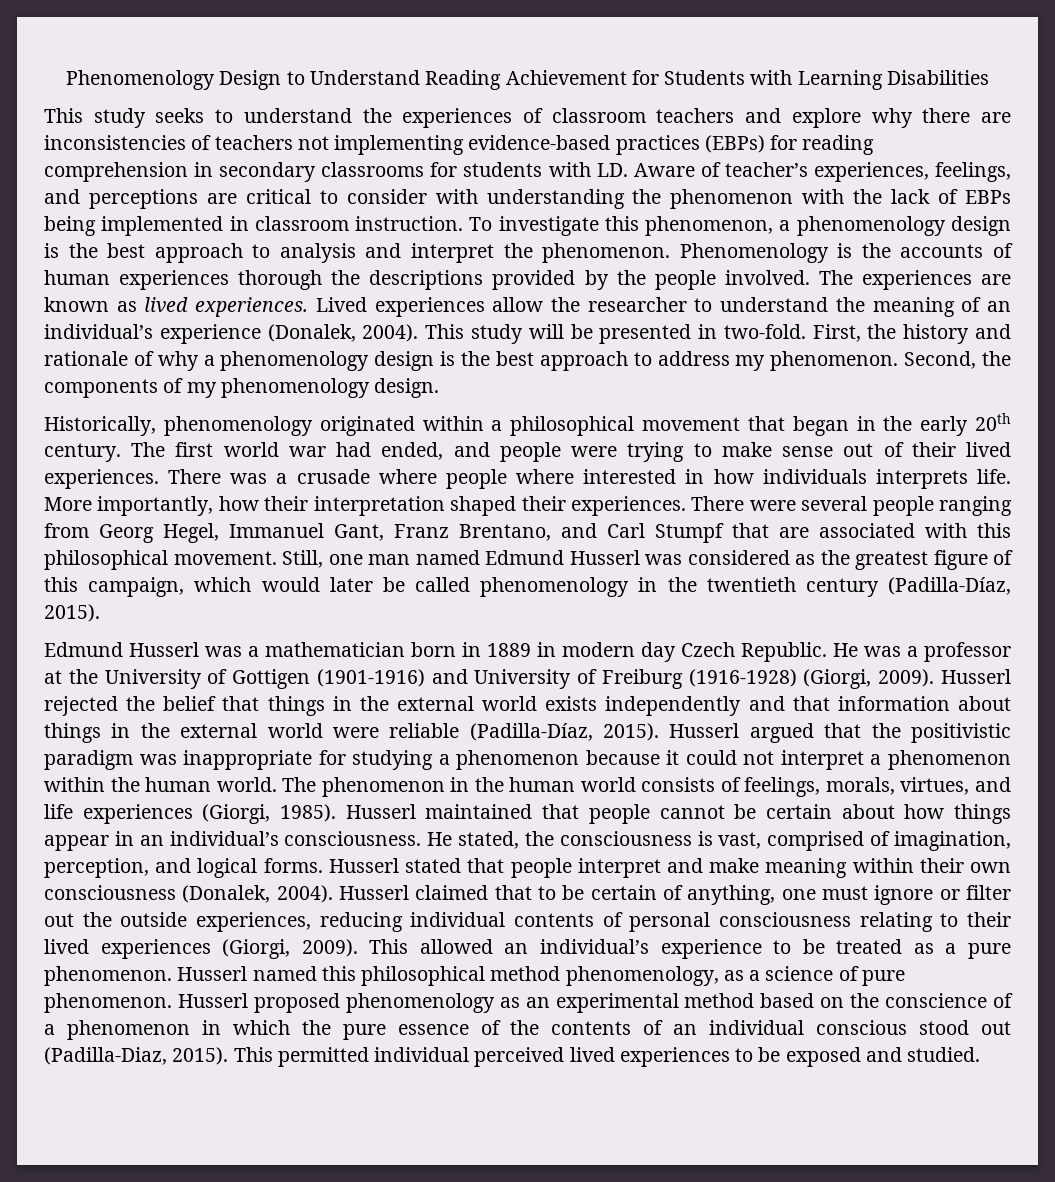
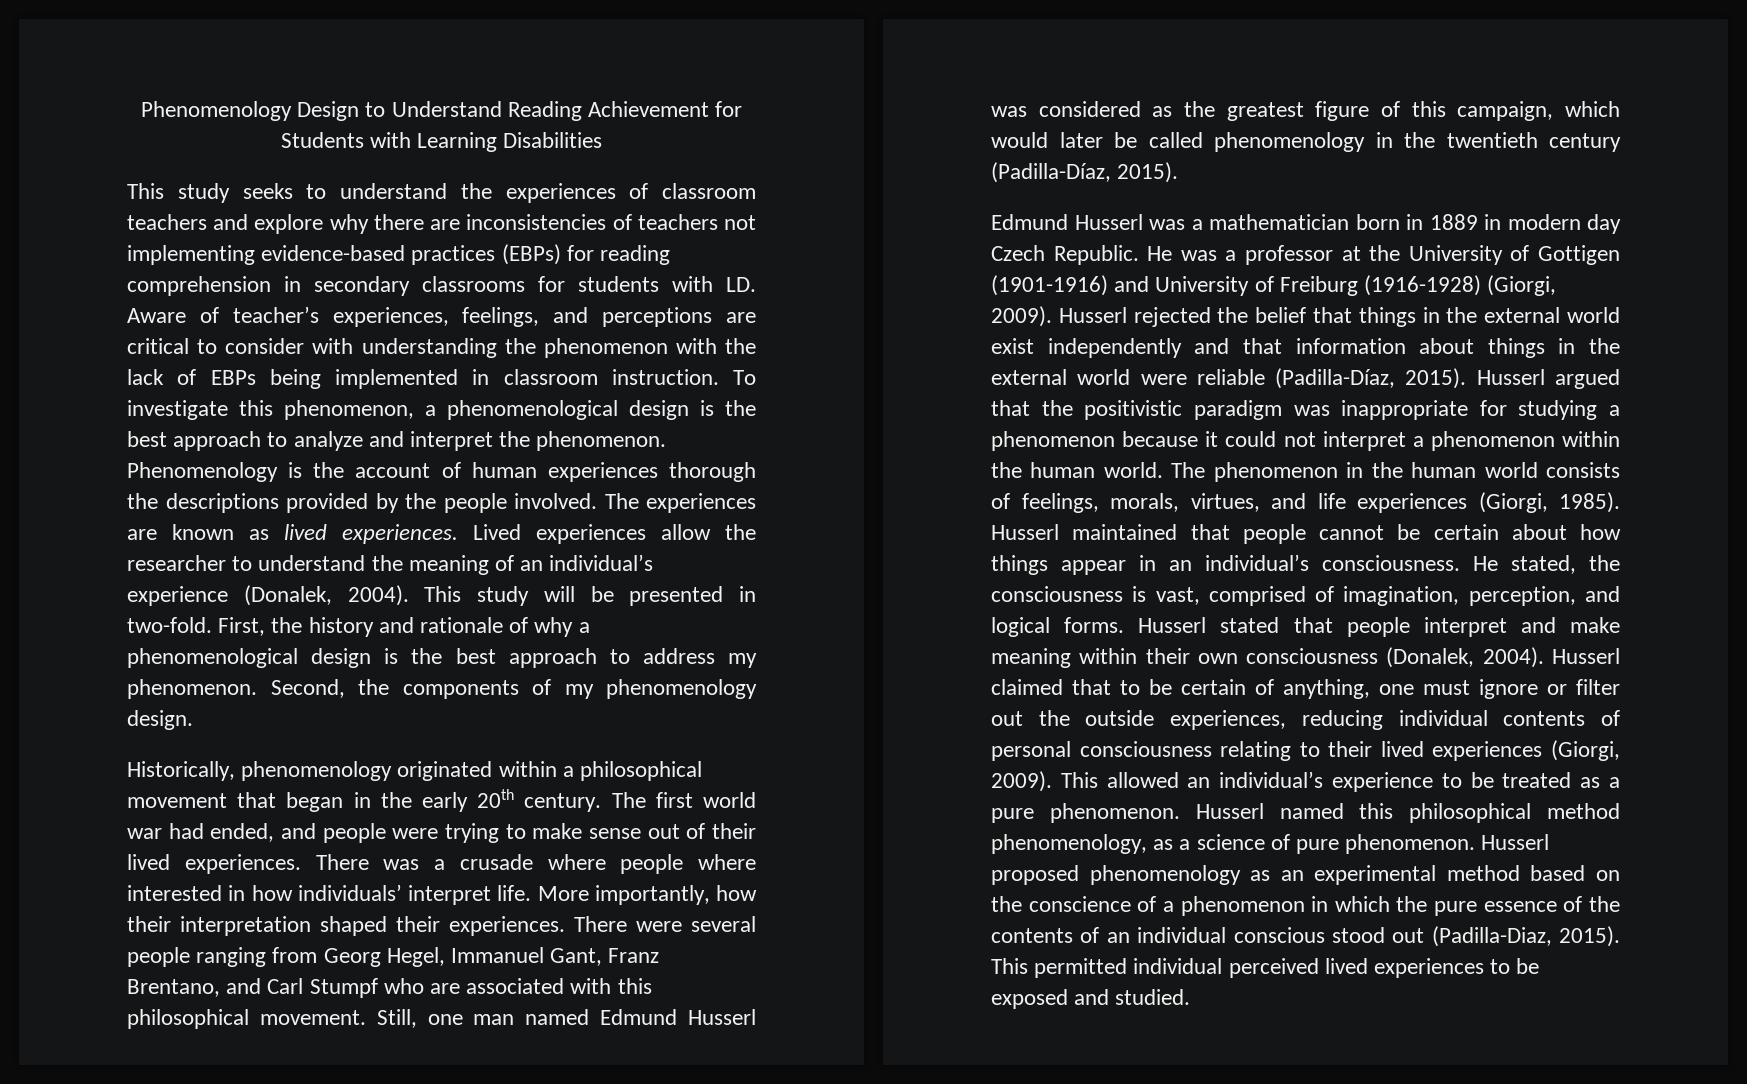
- To investigate this phenomenon, a phenomenology design is the best approach to analysis and interpret the phenomenon.
+ To investigate this phenomenon, a phenomenological design is the best approach to analyze and interpret the phenomenon.
- Phenomenology is the accounts of human experiences thorough the descriptions provided by the people involved.
+ Phenomenology is the account of human experiences thorough the descriptions provided by the people involved.
- First, the history and rationale of why a phenomenology design is the best approach to address my phenomenon.
+ First, the history and rationale of why a phenomenological design is the best approach to address my phenomenon.
- There was a crusade where people where interested in how individuals interprets life.
+ There was a crusade where people where interested in how individuals’ interpret life.
- There were several people ranging from Georg Hegel, Immanuel Gant, Franz Brentano, and Carl Stumpf that are associated with this philosophical movement.
+ There were several people ranging from Georg Hegel, Immanuel Gant, Franz Brentano, and Carl Stumpf who are associated with this philosophical movement.
- Husserl rejected the belief that things in the external world exists independently and that information about things in the external world were reliable (Padilla-Díaz, 2015).
+ Husserl rejected the belief that things in the external world exist independently and that information about things in the external world were reliable (Padilla-Díaz, 2015).

